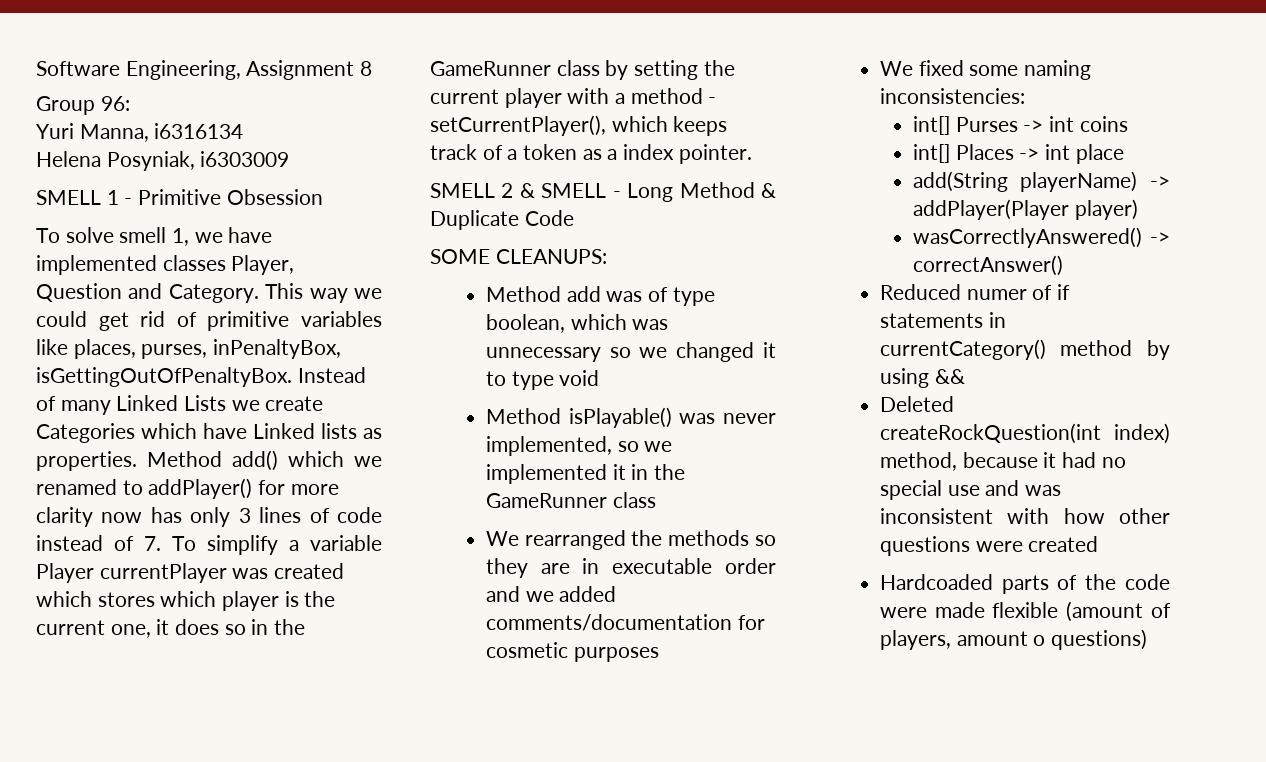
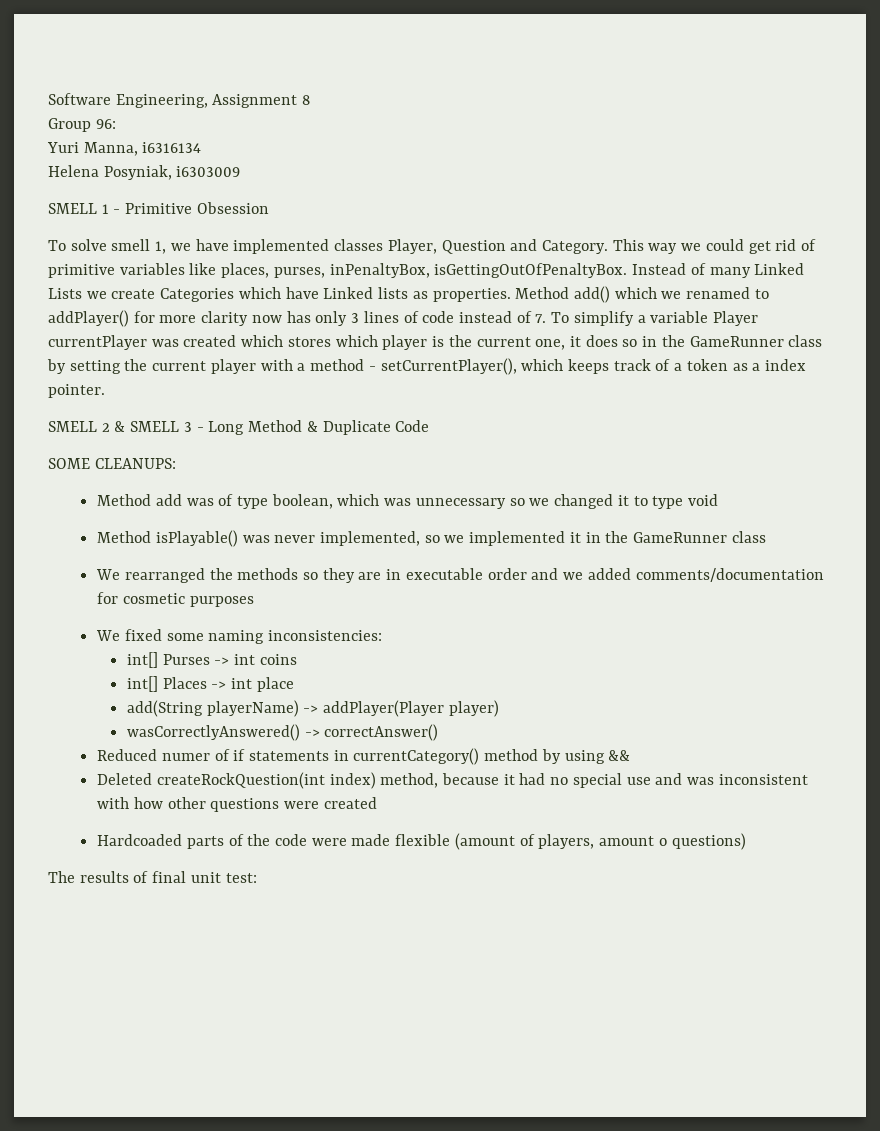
- SMELL 2 & SMELL - Long Method & Duplicate Code
+ SMELL 2 & SMELL 3 - Long Method & Duplicate Code
+ The results of final unit test:

